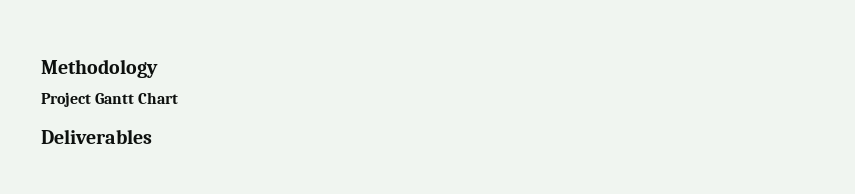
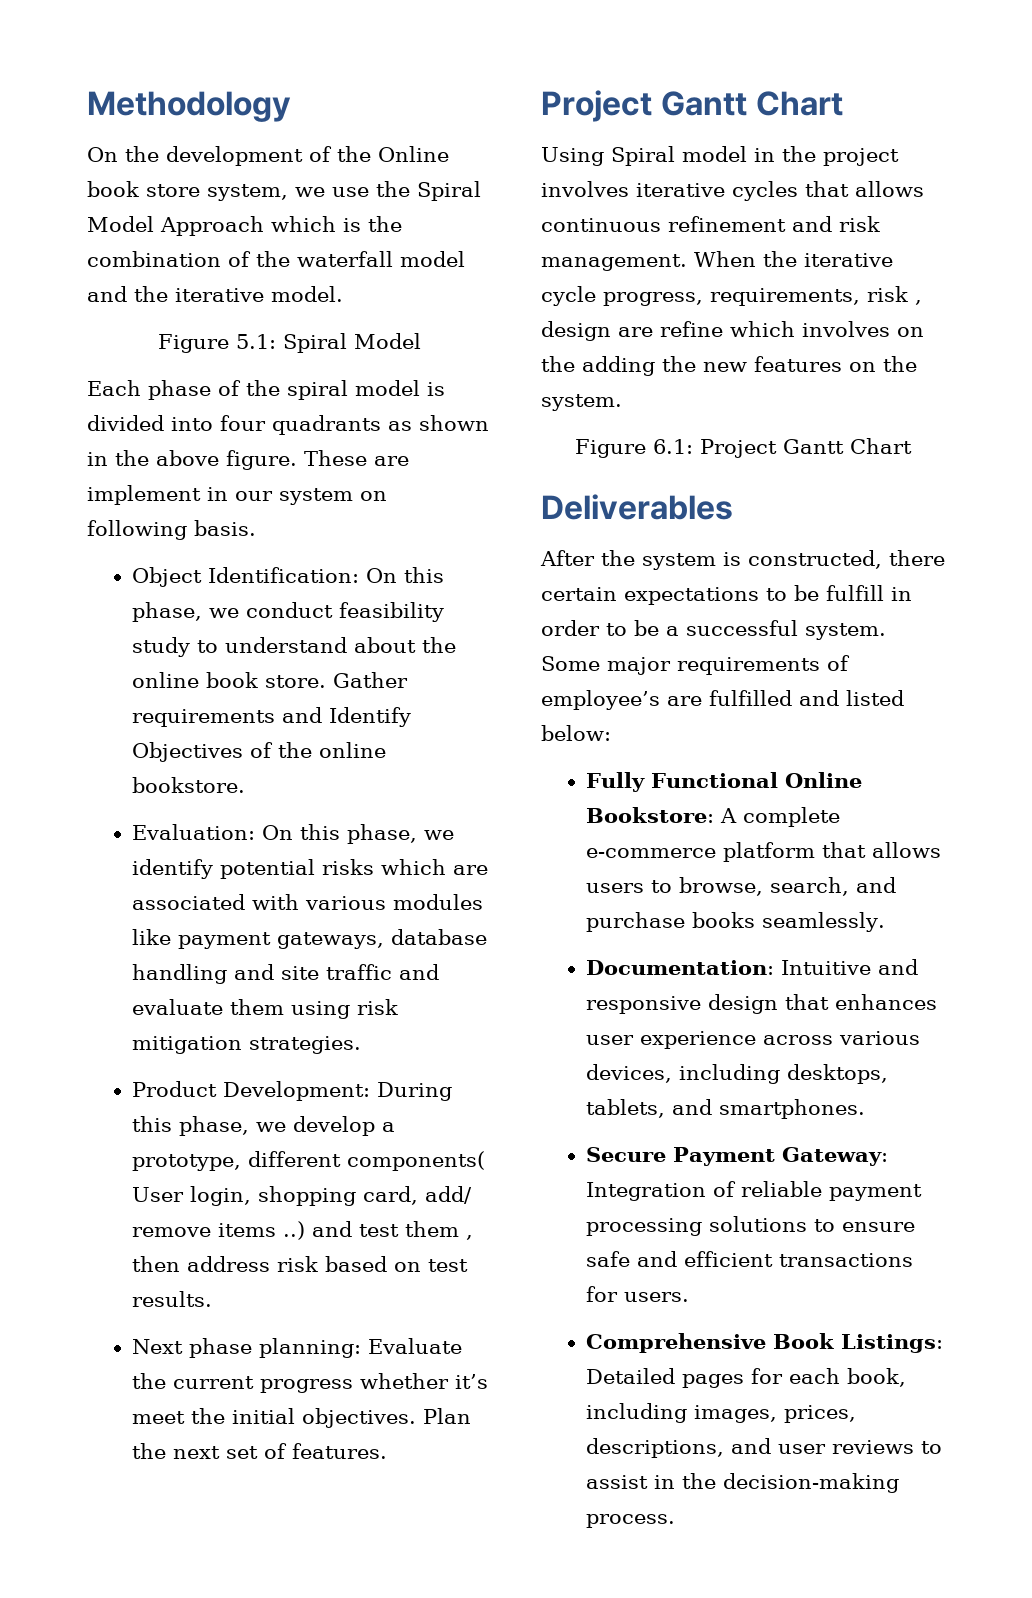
+ On the development of the Online book store system, we use the Spiral Model Approach which is the combination of the waterfall model and the iterative model.
+ Figure 5.1: Spiral Model
+ Each phase of the spiral model is divided into four quadrants as shown in the above figure. These are implement in our system on following basis.
+ Object Identification: On this phase, we conduct feasibility study to understand about the online book store. Gather requirements and Identify Objectives of the online bookstore.
+ Evaluation: On this phase, we identify potential risks which are associated with various modules like payment gateways, database handling and site traffic and evaluate them using risk mitigation strategies.
+ Product Development: During this phase, we develop a prototype, different components( User login, shopping card, add/ remove items ..) and test them , then address risk based on test results.
+ Next phase planning: Evaluate the current progress whether it’s meet the initial objectives. Plan the next set of features.
  Project Gantt Chart
+ Using Spiral model in the project involves iterative cycles that allows continuous refinement and risk management. When the iterative cycle progress, requirements, risk , design are refine which involves on the adding the new features on the system.
+ Figure 6.1: Project Gantt Chart
  Deliverables
+ After the system is constructed, there certain expectations to be fulfill in order to be a successful system. Some major requirements of employee’s are fulfilled and listed below:
+ Fully Functional Online Bookstore: A complete e-commerce platform that allows users to browse, search, and purchase books seamlessly.
+ Documentation: Intuitive and responsive design that enhances user experience across various devices, including desktops, tablets, and smartphones.
+ Secure Payment Gateway: Integration of reliable payment processing solutions to ensure safe and efficient transactions for users.
+ Comprehensive Book Listings: Detailed pages for each book, including images, prices, descriptions, and user reviews to assist in the decision-making process.

